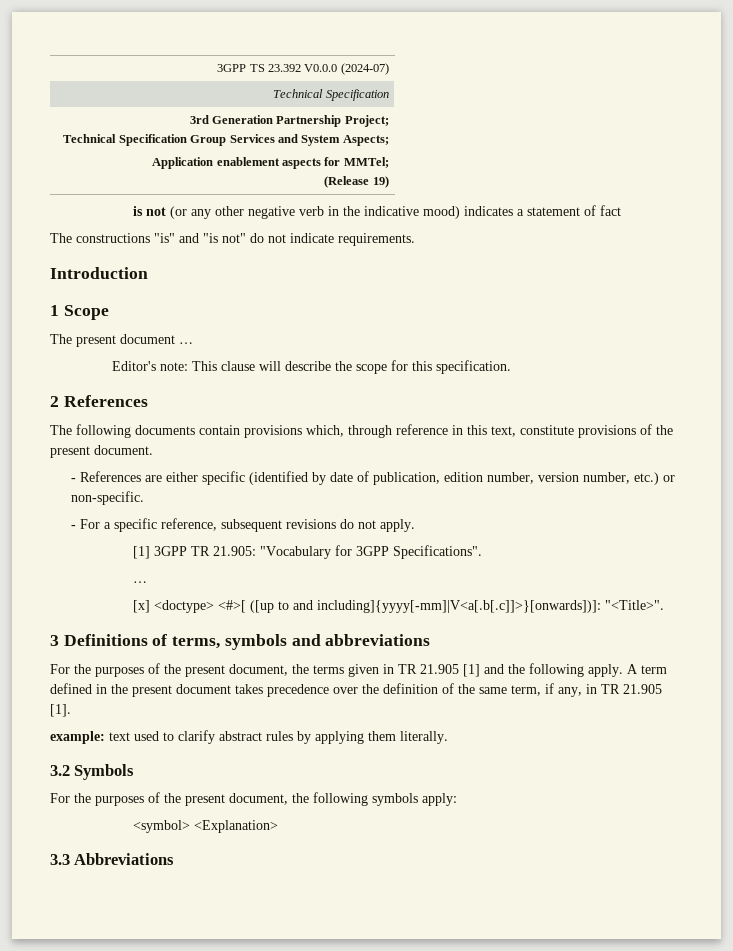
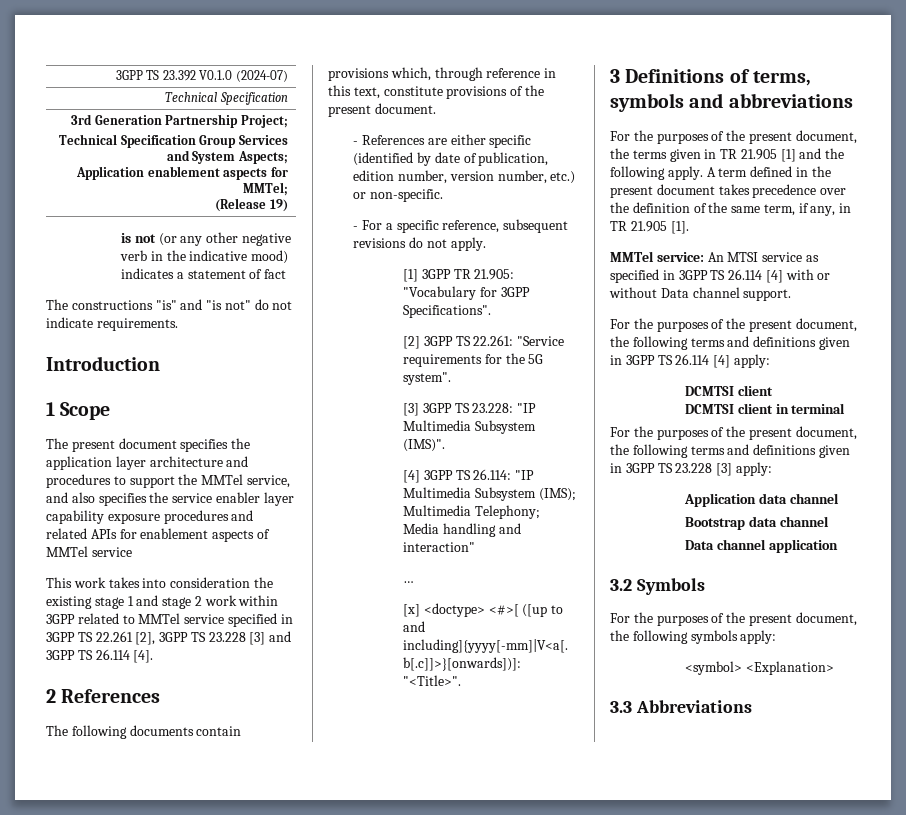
- 3GPP TS 23.392 V0.0.0 (2024-07)
+ 3GPP TS 23.392 V0.1.0 (2024-07)
- The present document …
- Editor's note: This clause will describe the scope for this specification.
+ The present document specifies the application layer architecture and procedures to support the MMTel service, and also specifies the service enabler layer capability exposure procedures and related APIs for enablement aspects of MMTel service
+ This work takes into consideration the existing stage 1 and stage 2 work within 3GPP related to MMTel service specified in 3GPP TS 22.261 [2], 3GPP TS 23.228 [3] and 3GPP TS 26.114 [4].
+ [2] 3GPP TS 22.261: "Service requirements for the 5G system".
+ [3] 3GPP TS 23.228: "IP Multimedia Subsystem (IMS)".
+ [4] 3GPP TS 26.114: "IP Multimedia Subsystem (IMS); Multimedia Telephony; Media handling and interaction"
- example: text used to clarify abstract rules by applying them literally.
+ MMTel service: An MTSI service as specified in 3GPP TS 26.114 [4] with or without Data channel support.
+ For the purposes of the present document, the following terms and definitions given in 3GPP TS 26.114 [4] apply:
+ DCMTSI client
+ DCMTSI client in terminal
+ For the purposes of the present document, the following terms and definitions given in 3GPP TS 23.228 [3] apply:
+ Application data channel
+ Bootstrap data channel
+ Data channel application

